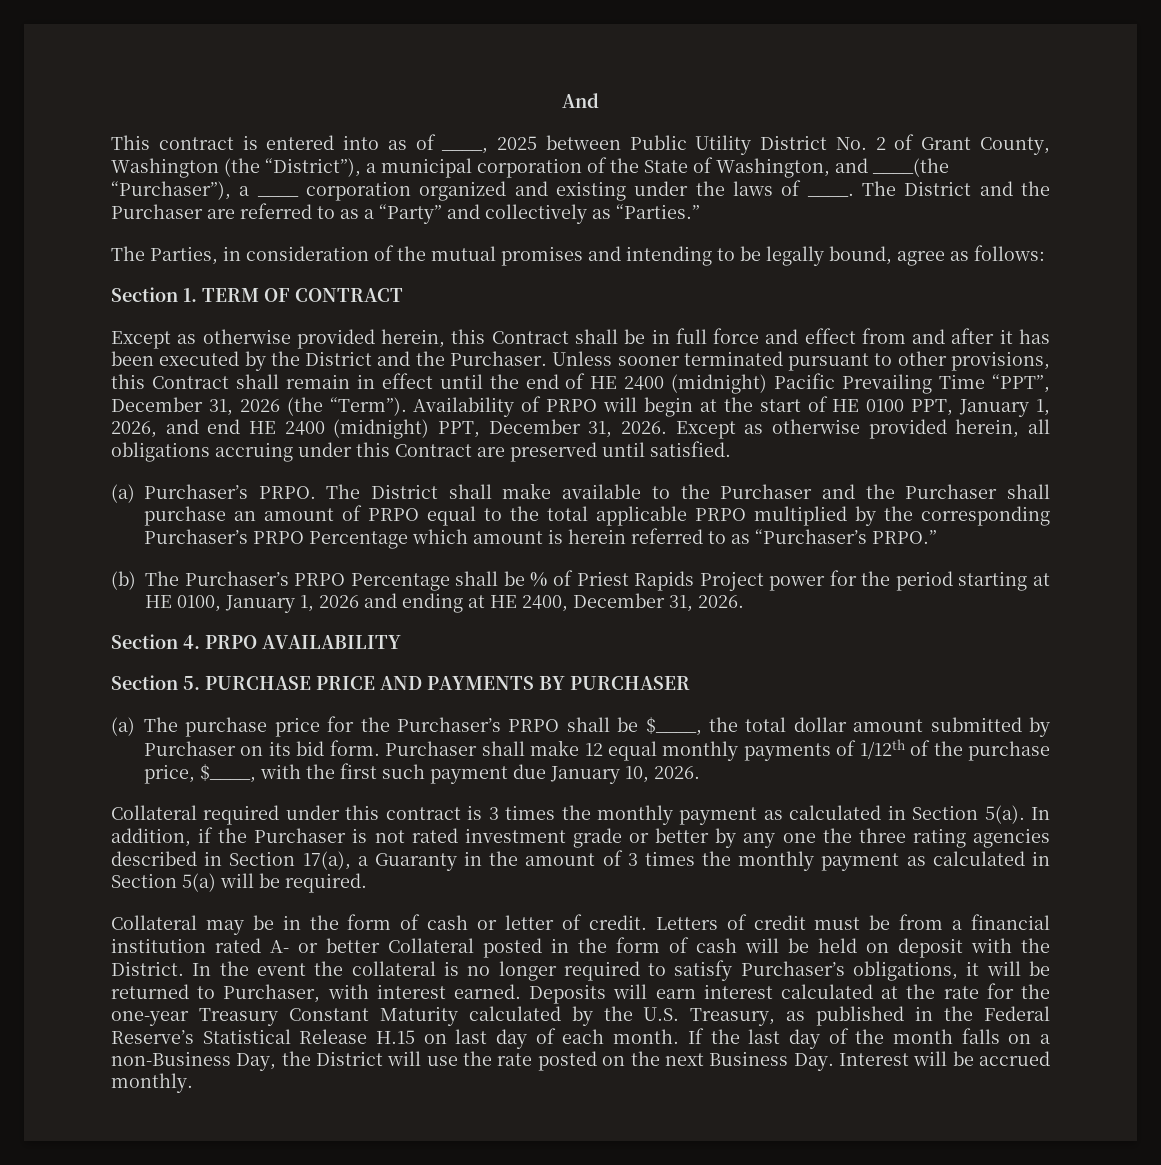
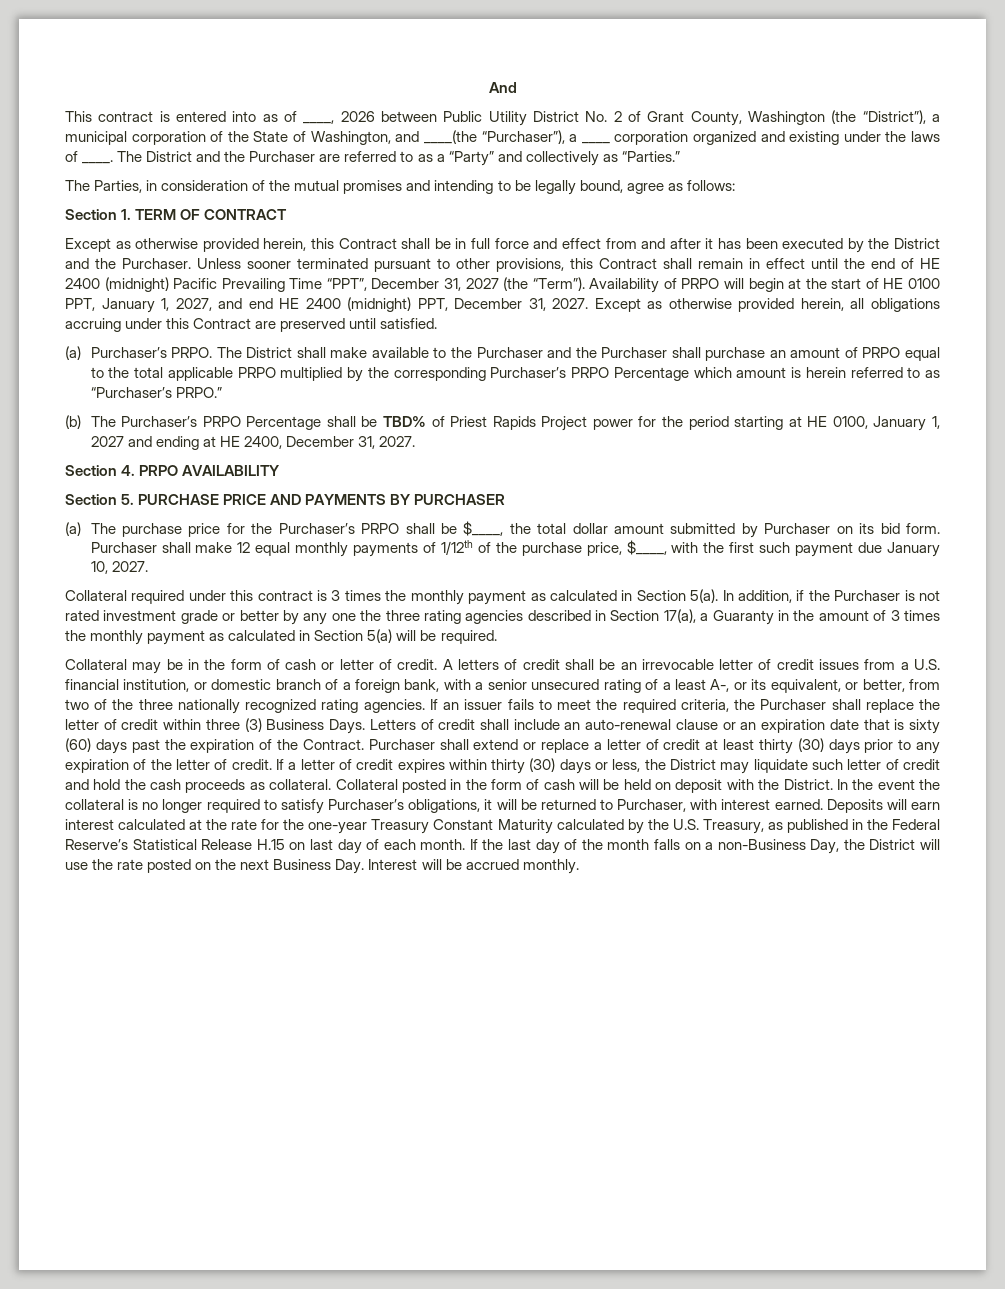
- This contract is entered into as of ____, 2025 between Public Utility District No. 2 of Grant County, Washington (the “District”), a municipal corporation of the State of Washington, and ____(the “Purchaser”), a ____ corporation organized and existing under the laws of ____.
+ This contract is entered into as of ____, 2026 between Public Utility District No. 2 of Grant County, Washington (the “District”), a municipal corporation of the State of Washington, and ____(the “Purchaser”), a ____ corporation organized and existing under the laws of ____.
- Unless sooner terminated pursuant to other provisions, this Contract shall remain in effect until the end of HE 2400 (midnight) Pacific Prevailing Time “PPT”, December 31, 2026 (the “Term”).
+ Unless sooner terminated pursuant to other provisions, this Contract shall remain in effect until the end of HE 2400 (midnight) Pacific Prevailing Time “PPT”, December 31, 2027 (the “Term”).
- Availability of PRPO will begin at the start of HE 0100 PPT, January 1, 2026, and end HE 2400 (midnight) PPT, December 31, 2026.
+ Availability of PRPO will begin at the start of HE 0100 PPT, January 1, 2027, and end HE 2400 (midnight) PPT, December 31, 2027.
- (b) The Purchaser’s PRPO Percentage shall be % of Priest Rapids Project power for the period starting at HE 0100, January 1, 2026 and ending at HE 2400, December 31, 2026.
+ (b) The Purchaser’s PRPO Percentage shall be TBD% of Priest Rapids Project power for the period starting at HE 0100, January 1, 2027 and ending at HE 2400, December 31, 2027.
- Purchaser shall make 12 equal monthly payments of 1/12th of the purchase price, $____, with the first such payment due January 10, 2026.
+ Purchaser shall make 12 equal monthly payments of 1/12th of the purchase price, $____, with the first such payment due January 10, 2027.
- Letters of credit must be from a financial institution rated A- or better Collateral posted in the form of cash will be held on deposit with the District.
+ A letters of credit shall be an irrevocable letter of credit issues from a U.S. financial institution, or domestic branch of a foreign bank, with a senior unsecured rating of a least A-, or its equivalent, or better, from two of the three nationally recognized rating agencies. If an issuer fails to meet the required criteria, the Purchaser shall replace the letter of credit within three (3) Business Days. Letters of credit shall include an auto-renewal clause or an expiration date that is sixty (60) days past the expiration of the Contract. Purchaser shall extend or replace a letter of credit at least thirty (30) days prior to any expiration of the letter of credit. If a letter of credit expires within thirty (30) days or less, the District may liquidate such letter of credit and hold the cash proceeds as collateral. Collateral posted in the form of cash will be held on deposit with the District.

